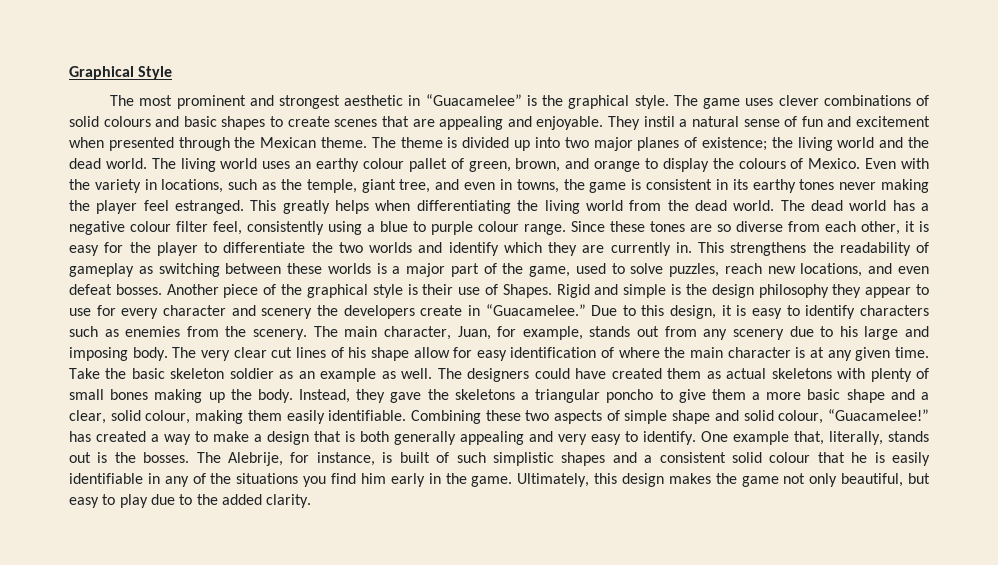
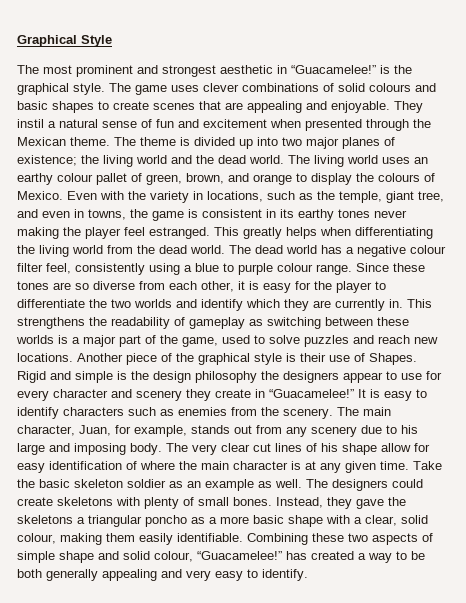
- The most prominent and strongest aesthetic in “Guacamelee” is the graphical style.
+ The most prominent and strongest aesthetic in “Guacamelee!” is the graphical style.
- This strengthens the readability of gameplay as switching between these worlds is a major part of the game, used to solve puzzles, reach new locations, and even defeat bosses.
+ This strengthens the readability of gameplay as switching between these worlds is a major part of the game, used to solve puzzles and reach new locations.
- Rigid and simple is the design philosophy they appear to use for every character and scenery the developers create in “Guacamelee.” Due to this design, it is easy to identify characters such as enemies from the scenery.
+ Rigid and simple is the design philosophy the designers appear to use for every character and scenery they create in “Guacamelee!” It is easy to identify characters such as enemies from the scenery.
- The designers could have created them as actual skeletons with plenty of small bones making up the body.
+ The designers could create skeletons with plenty of small bones.
- Instead, they gave the skeletons a triangular poncho to give them a more basic shape and a clear, solid colour, making them easily identifiable.
+ Instead, they gave the skeletons a triangular poncho as a more basic shape with a clear, solid colour, making them easily identifiable.
- Combining these two aspects of simple shape and solid colour, “Guacamelee!” has created a way to make a design that is both generally appealing and very easy to identify. One example that, literally, stands out is the bosses. The Alebrije, for instance, is built of such simplistic shapes and a consistent solid colour that he is easily identifiable in any of the situations you find him early in the game. Ultimately, this design makes the game not only beautiful, but easy to play due to the added clarity.
+ Combining these two aspects of simple shape and solid colour, “Guacamelee!” has created a way to be both generally appealing and very easy to identify.

